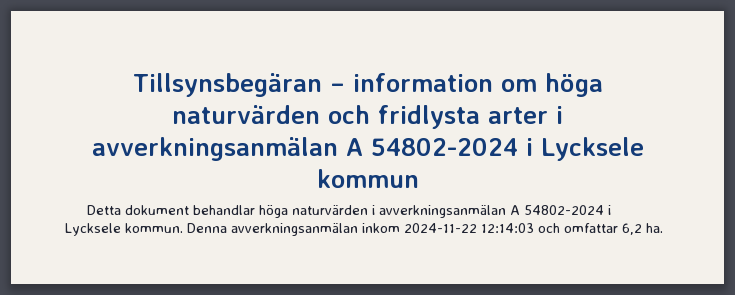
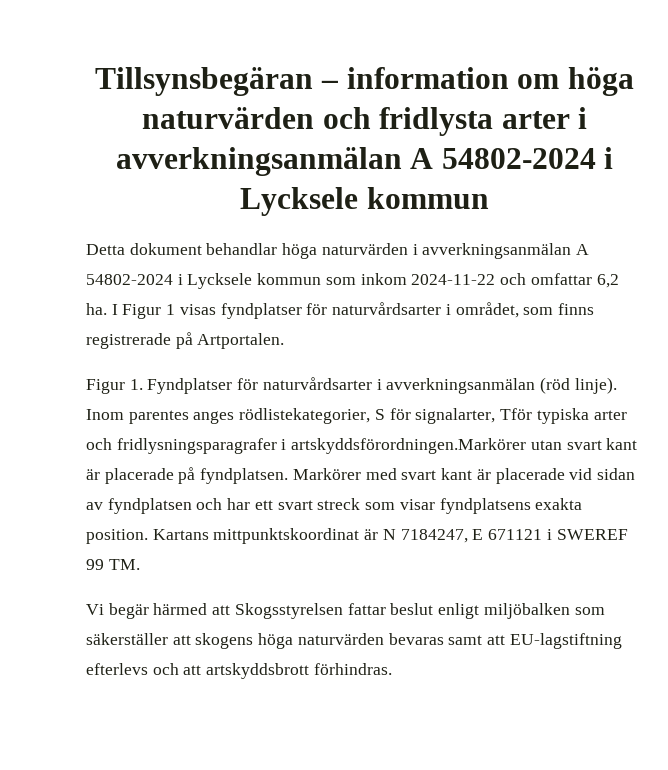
- Detta dokument behandlar höga naturvärden i avverkningsanmälan A 54802-2024 i Lycksele kommun. Denna avverkningsanmälan inkom 2024-11-22 12:14:03 och omfattar 6,2 ha.
+ Detta dokument behandlar höga naturvärden i avverkningsanmälan A 54802-2024 i Lycksele kommun som inkom 2024-11-22 och omfattar 6,2 ha.
+ I Figur 1 visas fyndplatser för naturvårdsarter i området, som finns registrerade på Artportalen.
+ Figur 1. Fyndplatser för naturvårdsarter i avverkningsanmälan (röd linje). Inom parentes anges rödlistekategorier, S för signalarter, Tför typiska arter och fridlysningsparagrafer i artskyddsförordningen.Markörer utan svart kant är placerade på fyndplatsen. Markörer med svart kant är placerade vid sidan av fyndplatsen och har ett svart streck som visar fyndplatsens exakta position. Kartans mittpunktskoordinat är N 7184247, E 671121 i SWEREF 99 TM.
+ Vi begär härmed att Skogsstyrelsen fattar beslut enligt miljöbalken som säkerställer att skogens höga naturvärden bevaras samt att EU-lagstiftning efterlevs och att artskyddsbrott förhindras.

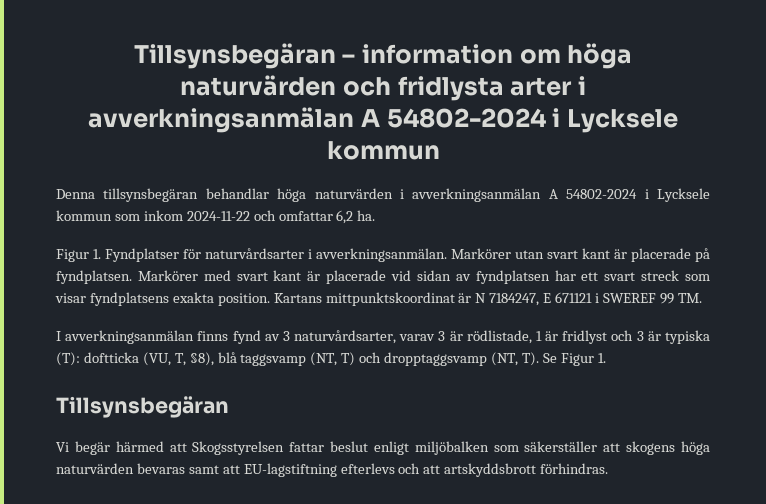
- Detta dokument behandlar höga naturvärden i avverkningsanmälan A 54802-2024 i Lycksele kommun som inkom 2024-11-22 och omfattar 6,2 ha. I Figur 1 visas fyndplatser för naturvårdsarter i området, som finns registrerade på Artportalen.
+ Denna tillsynsbegäran behandlar höga naturvärden i avverkningsanmälan A 54802-2024 i Lycksele kommun som inkom 2024-11-22 och omfattar 6,2 ha.
- Figur 1. Fyndplatser för naturvårdsarter i avverkningsanmälan (röd linje). Inom parentes anges rödlistekategorier, S för signalarter, Tför typiska arter och fridlysningsparagrafer i artskyddsförordningen.Markörer utan svart kant är placerade på fyndplatsen.
+ Figur 1. Fyndplatser för naturvårdsarter i avverkningsanmälan. Markörer utan svart kant är placerade på fyndplatsen.
- Markörer med svart kant är placerade vid sidan av fyndplatsen och har ett svart streck som visar fyndplatsens exakta position.
+ Markörer med svart kant är placerade vid sidan av fyndplatsen har ett svart streck som visar fyndplatsens exakta position.
+ I avverkningsanmälan finns fynd av 3 naturvårdsarter, varav 3 är rödlistade, 1 är fridlyst och 3 är typiska (T): doftticka (VU, T, §8), blå taggsvamp (NT, T) och dropptaggsvamp (NT, T). Se Figur 1.
+ Tillsynsbegäran

